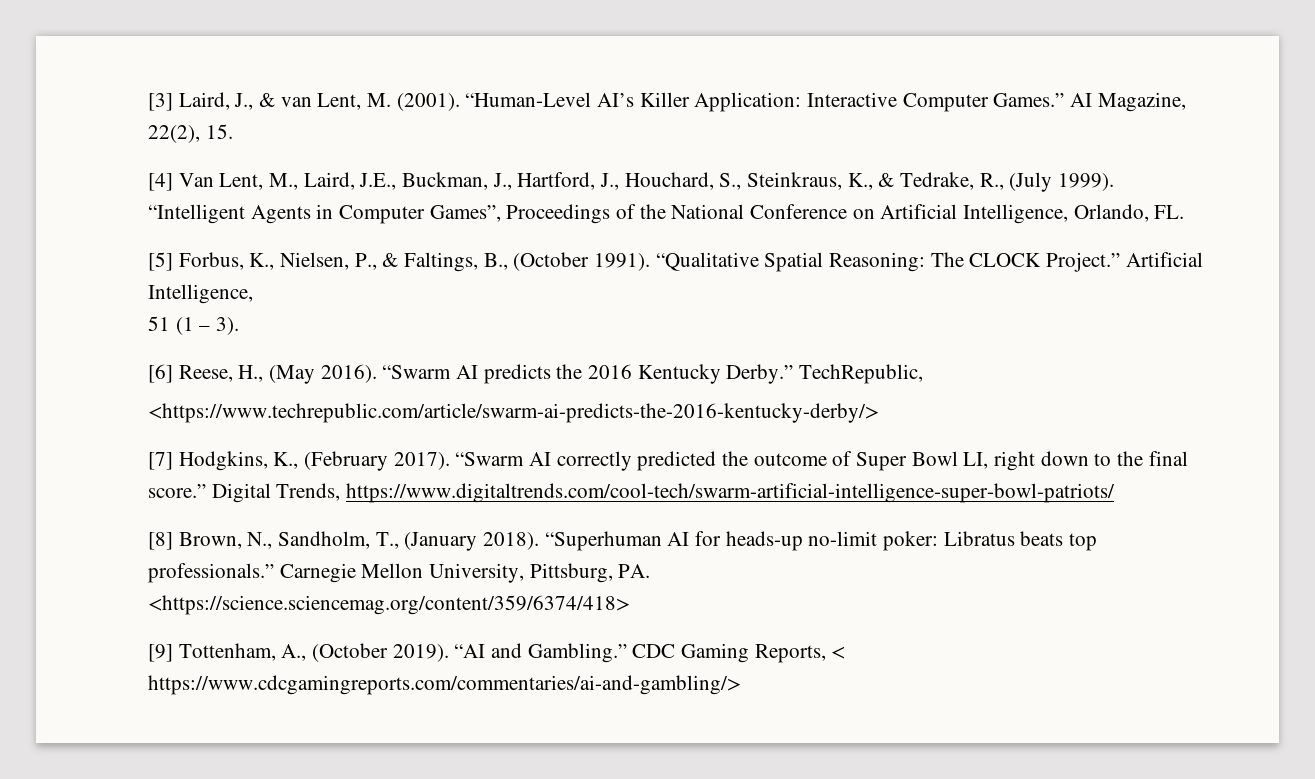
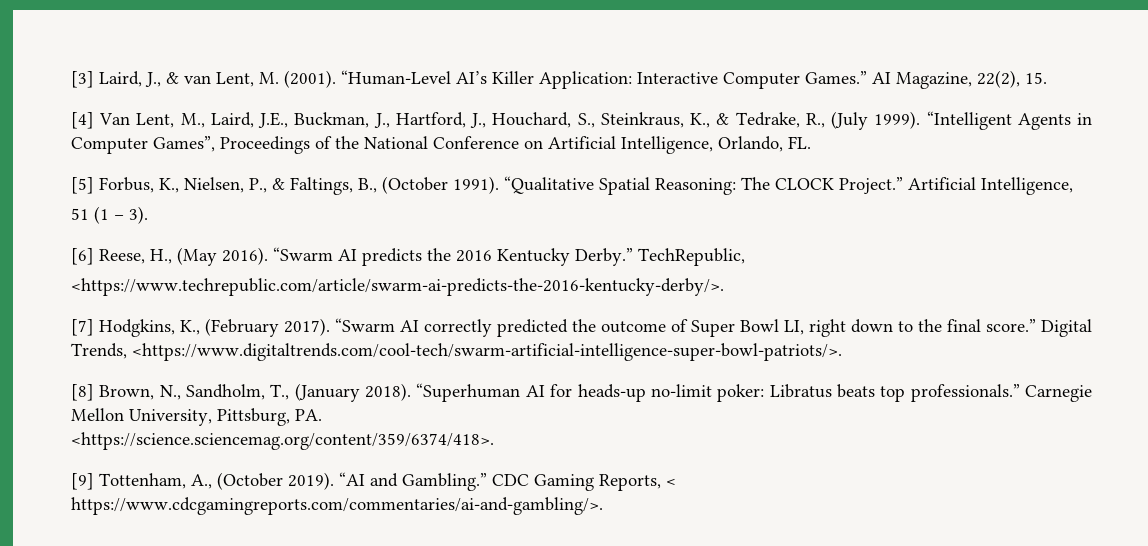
- <https://www.techrepublic.com/article/swarm-ai-predicts-the-2016-kentucky-derby/>
+ <https://www.techrepublic.com/article/swarm-ai-predicts-the-2016-kentucky-derby/>.
- Digital Trends, https://www.digitaltrends.com/cool-tech/swarm-artificial-intelligence-super-bowl-patriots/
+ Digital Trends, <https://www.digitaltrends.com/cool-tech/swarm-artificial-intelligence-super-bowl-patriots/>.
- <https://science.sciencemag.org/content/359/6374/418>
+ <https://science.sciencemag.org/content/359/6374/418>.
- CDC Gaming Reports, < https://www.cdcgamingreports.com/commentaries/ai-and-gambling/>
+ CDC Gaming Reports, < https://www.cdcgamingreports.com/commentaries/ai-and-gambling/>.

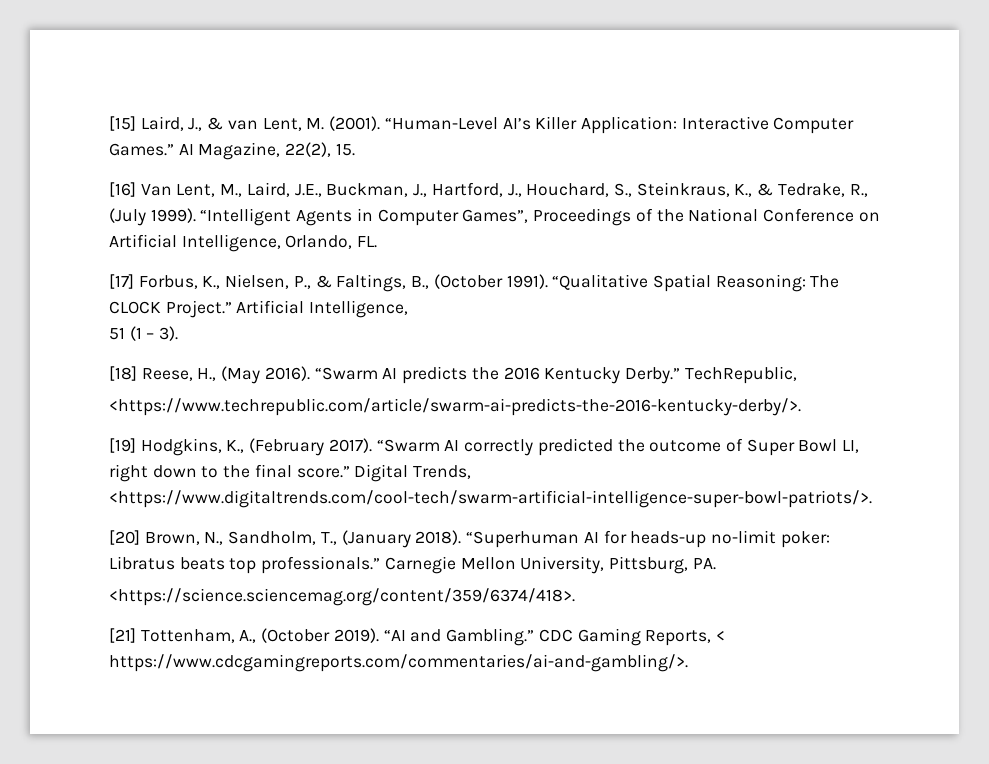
- [3] Laird, J., & van Lent, M. (2001).
+ [15] Laird, J., & van Lent, M. (2001).
- [4] Van Lent, M., Laird, J.E., Buckman, J., Hartford, J., Houchard, S., Steinkraus, K., & Tedrake, R., (July 1999).
+ [16] Van Lent, M., Laird, J.E., Buckman, J., Hartford, J., Houchard, S., Steinkraus, K., & Tedrake, R., (July 1999).
- [5] Forbus, K., Nielsen, P., & Faltings, B., (October 1991).
+ [17] Forbus, K., Nielsen, P., & Faltings, B., (October 1991).
- [6] Reese, H., (May 2016).
+ [18] Reese, H., (May 2016).
- [7] Hodgkins, K., (February 2017).
+ [19] Hodgkins, K., (February 2017).
- [8] Brown, N., Sandholm, T., (January 2018).
+ [20] Brown, N., Sandholm, T., (January 2018).
- [9] Tottenham, A., (October 2019).
+ [21] Tottenham, A., (October 2019).

